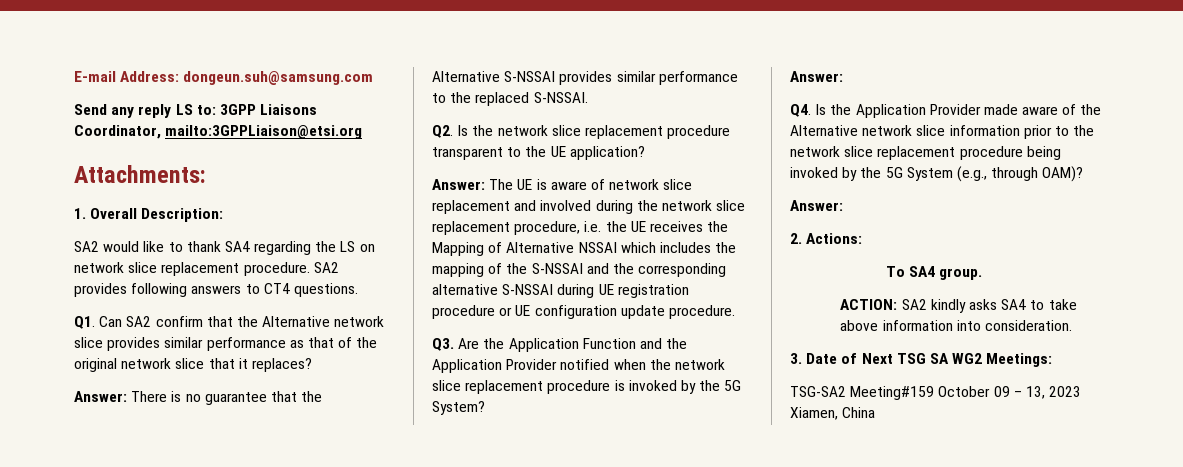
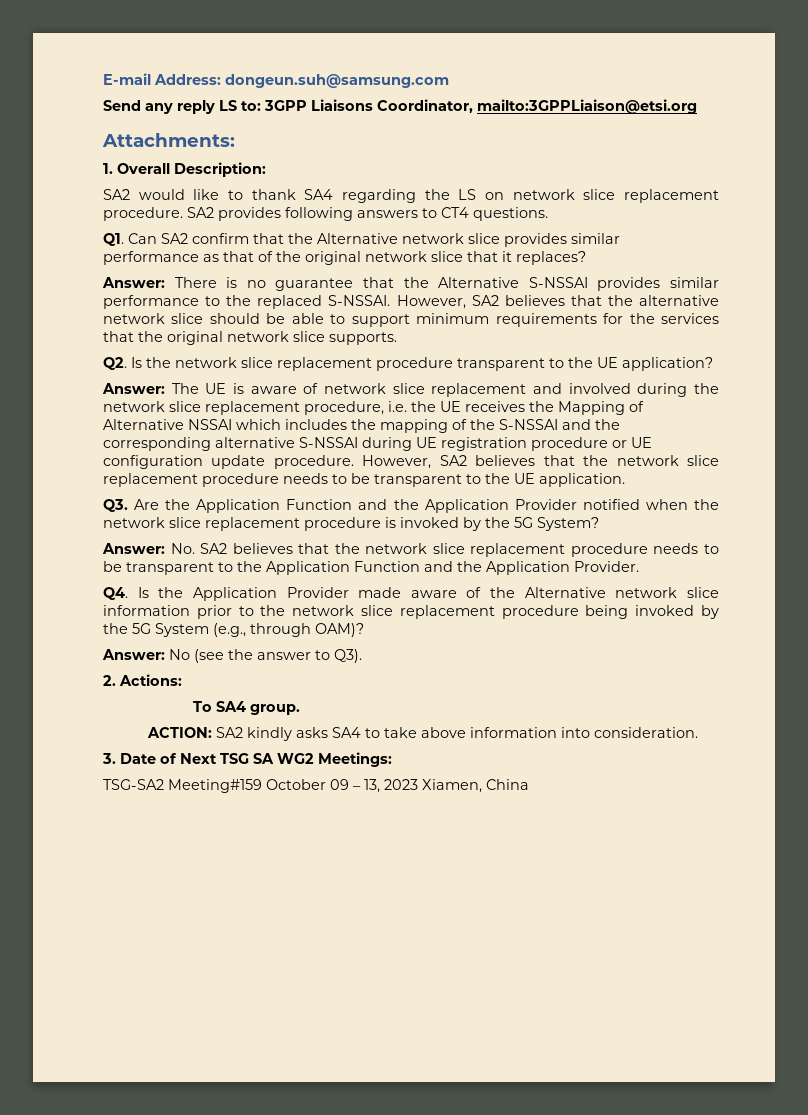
+ However, SA2 believes that the alternative network slice should be able to support minimum requirements for the services that the original network slice supports.
+ However, SA2 believes that the network slice replacement procedure needs to be transparent to the UE application.
  Q3. Are the Application Function and the Application Provider notified when the network slice replacement procedure is invoked by the 5G System?
- Answer:
+ Answer: No. SA2 believes that the network slice replacement procedure needs to be transparent to the Application Function and the Application Provider.
  Q4. Is the Application Provider made aware of the Alternative network slice information prior to the network slice replacement procedure being invoked by the 5G System (e.g., through OAM)?
- Answer:
+ Answer: No (see the answer to Q3).

